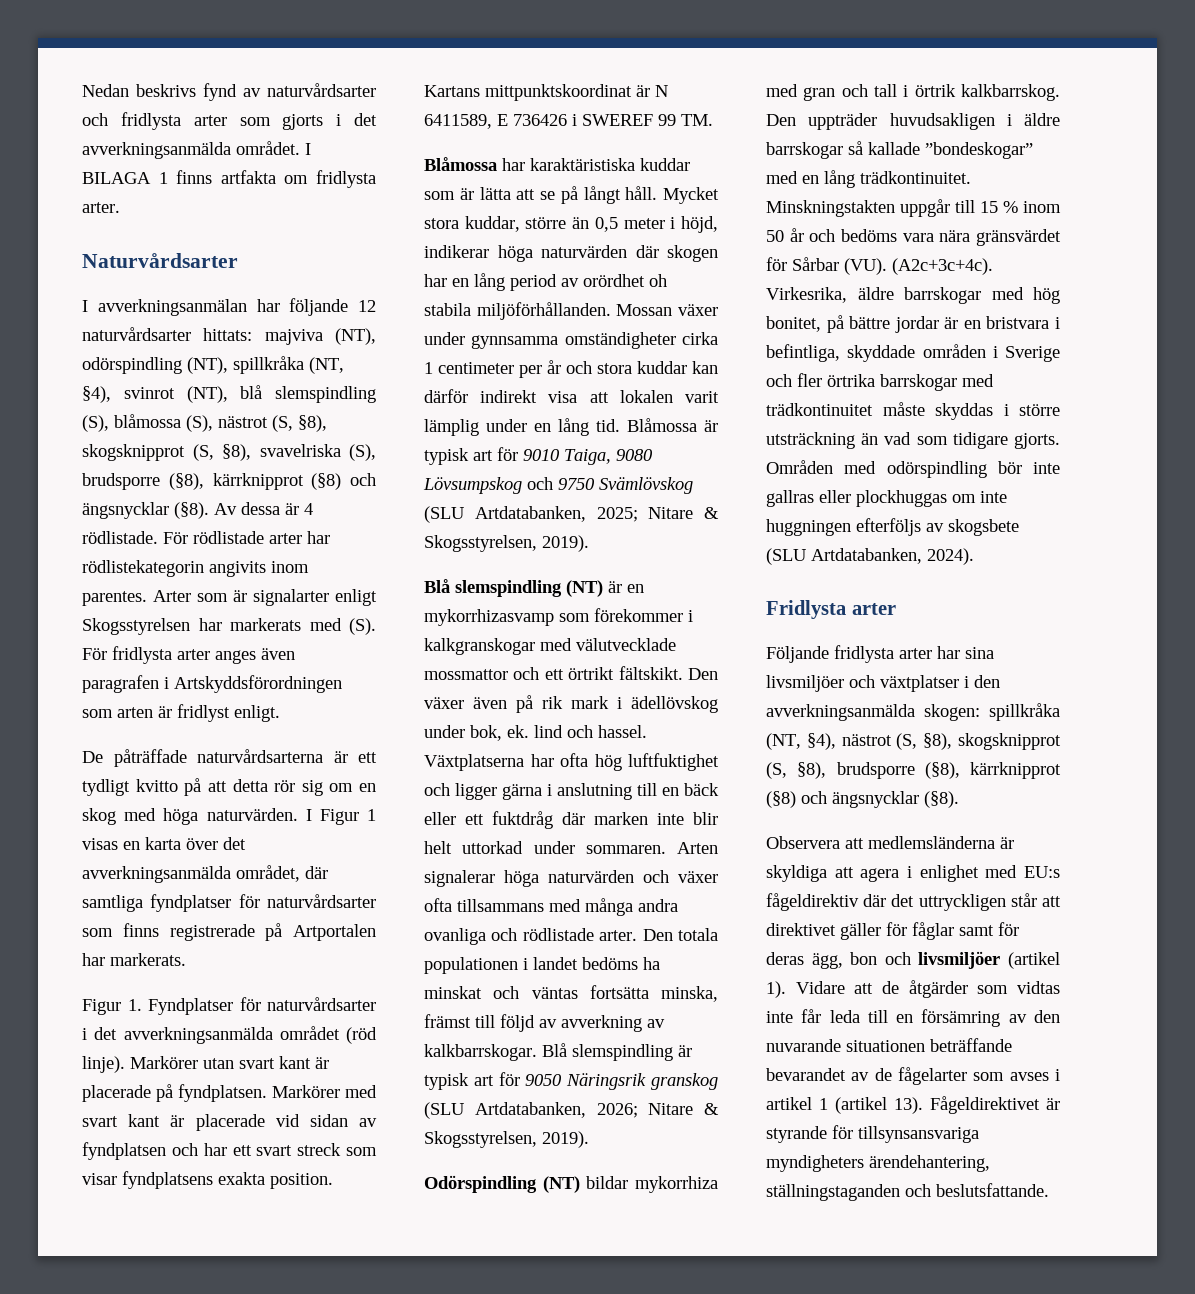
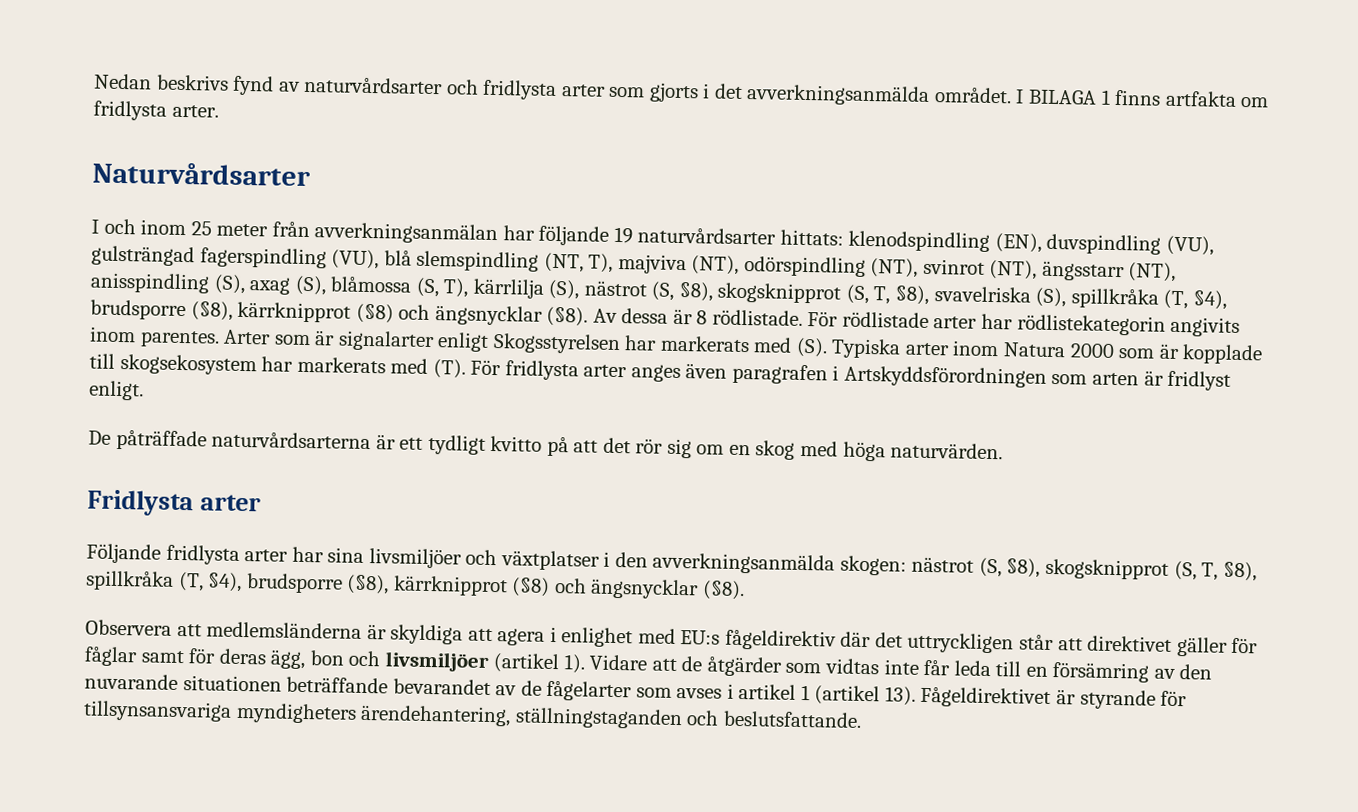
- I avverkningsanmälan har följande 12 naturvårdsarter hittats: majviva (NT), odörspindling (NT), spillkråka (NT, §4), svinrot (NT), blå slemspindling (S), blåmossa (S), nästrot (S, §8), skogsknipprot (S, §8), svavelriska (S), brudsporre (§8), kärrknipprot (§8) och ängsnycklar (§8).
+ I och inom 25 meter från avverkningsanmälan har följande 19 naturvårdsarter hittats: klenodspindling (EN), duvspindling (VU), gulsträngad fagerspindling (VU), blå slemspindling (NT, T), majviva (NT), odörspindling (NT), svinrot (NT), ängsstarr (NT), anisspindling (S), axag (S), blåmossa (S, T), kärrlilja (S), nästrot (S, §8), skogsknipprot (S, T, §8), svavelriska (S), spillkråka (T, §4), brudsporre (§8), kärrknipprot (§8) och ängsnycklar (§8).
- Av dessa är 4 rödlistade.
+ Av dessa är 8 rödlistade.
- Arter som är signalarter enligt Skogsstyrelsen har markerats med (S). För fridlysta arter anges även paragrafen i Artskyddsförordningen som arten är fridlyst enligt.
+ Arter som är signalarter enligt Skogsstyrelsen har markerats med (S). Typiska arter inom Natura 2000 som är kopplade till skogsekosystem har markerats med (T). För fridlysta arter anges även paragrafen i Artskyddsförordningen som arten är fridlyst enligt.
- De påträffade naturvårdsarterna är ett tydligt kvitto på att detta rör sig om en skog med höga naturvärden. I Figur 1 visas en karta över det avverkningsanmälda området, där samtliga fyndplatser för naturvårdsarter som finns registrerade på Artportalen har markerats.
- Figur 1. Fyndplatser för naturvårdsarter i det avverkningsanmälda området (röd linje). Markörer utan svart kant är placerade på fyndplatsen. Markörer med svart kant är placerade vid sidan av fyndplatsen och har ett svart streck som visar fyndplatsens exakta position. Kartans mittpunktskoordinat är N 6411589, E 736426 i SWEREF 99 TM.
- Blåmossa har karaktäristiska kuddar som är lätta att se på långt håll. Mycket stora kuddar, större än 0,5 meter i höjd, indikerar höga naturvärden där skogen har en lång period av orördhet oh stabila miljöförhållanden. Mossan växer under gynnsamma omständigheter cirka 1 centimeter per år och stora kuddar kan därför indirekt visa att lokalen varit lämplig under en lång tid. Blåmossa är typisk art för 9010 Taiga, 9080 Lövsumpskog och 9750 Svämlövskog (SLU Artdatabanken, 2025; Nitare & Skogsstyrelsen, 2019).
- Blå slemspindling (NT) är en mykorrhizasvamp som förekommer i kalkgranskogar med välutvecklade mossmattor och ett örtrikt fältskikt. Den växer även på rik mark i ädellövskog under bok, ek. lind och hassel. Växtplatserna har ofta hög luftfuktighet och ligger gärna i anslutning till en bäck eller ett fuktdråg där marken inte blir helt uttorkad under sommaren. Arten signalerar höga naturvärden och växer ofta tillsammans med många andra ovanliga och rödlistade arter. Den totala populationen i landet bedöms ha minskat och väntas fortsätta minska, främst till följd av avverkning av kalkbarrskogar. Blå slemspindling är typisk art för 9050 Näringsrik granskog (SLU Artdatabanken, 2026; Nitare & Skogsstyrelsen, 2019).
- Odörspindling (NT) bildar mykorrhiza med gran och tall i örtrik kalkbarrskog. Den uppträder huvudsakligen i äldre barrskogar så kallade ”bondeskogar” med en lång trädkontinuitet. Minskningstakten uppgår till 15 % inom 50 år och bedöms vara nära gränsvärdet för Sårbar (VU). (A2c+3c+4c). Virkesrika, äldre barrskogar med hög bonitet, på bättre jordar är en bristvara i befintliga, skyddade områden i Sverige och fler örtrika barrskogar med trädkontinuitet måste skyddas i större utsträckning än vad som tidigare gjorts. Områden med odörspindling bör inte gallras eller plockhuggas om inte huggningen efterföljs av skogsbete (SLU Artdatabanken, 2024).
+ De påträffade naturvårdsarterna är ett tydligt kvitto på att det rör sig om en skog med höga naturvärden.
- Följande fridlysta arter har sina livsmiljöer och växtplatser i den avverkningsanmälda skogen: spillkråka (NT, §4), nästrot (S, §8), skogsknipprot (S, §8), brudsporre (§8), kärrknipprot (§8) och ängsnycklar (§8).
+ Följande fridlysta arter har sina livsmiljöer och växtplatser i den avverkningsanmälda skogen: nästrot (S, §8), skogsknipprot (S, T, §8), spillkråka (T, §4), brudsporre (§8), kärrknipprot (§8) och ängsnycklar (§8).

